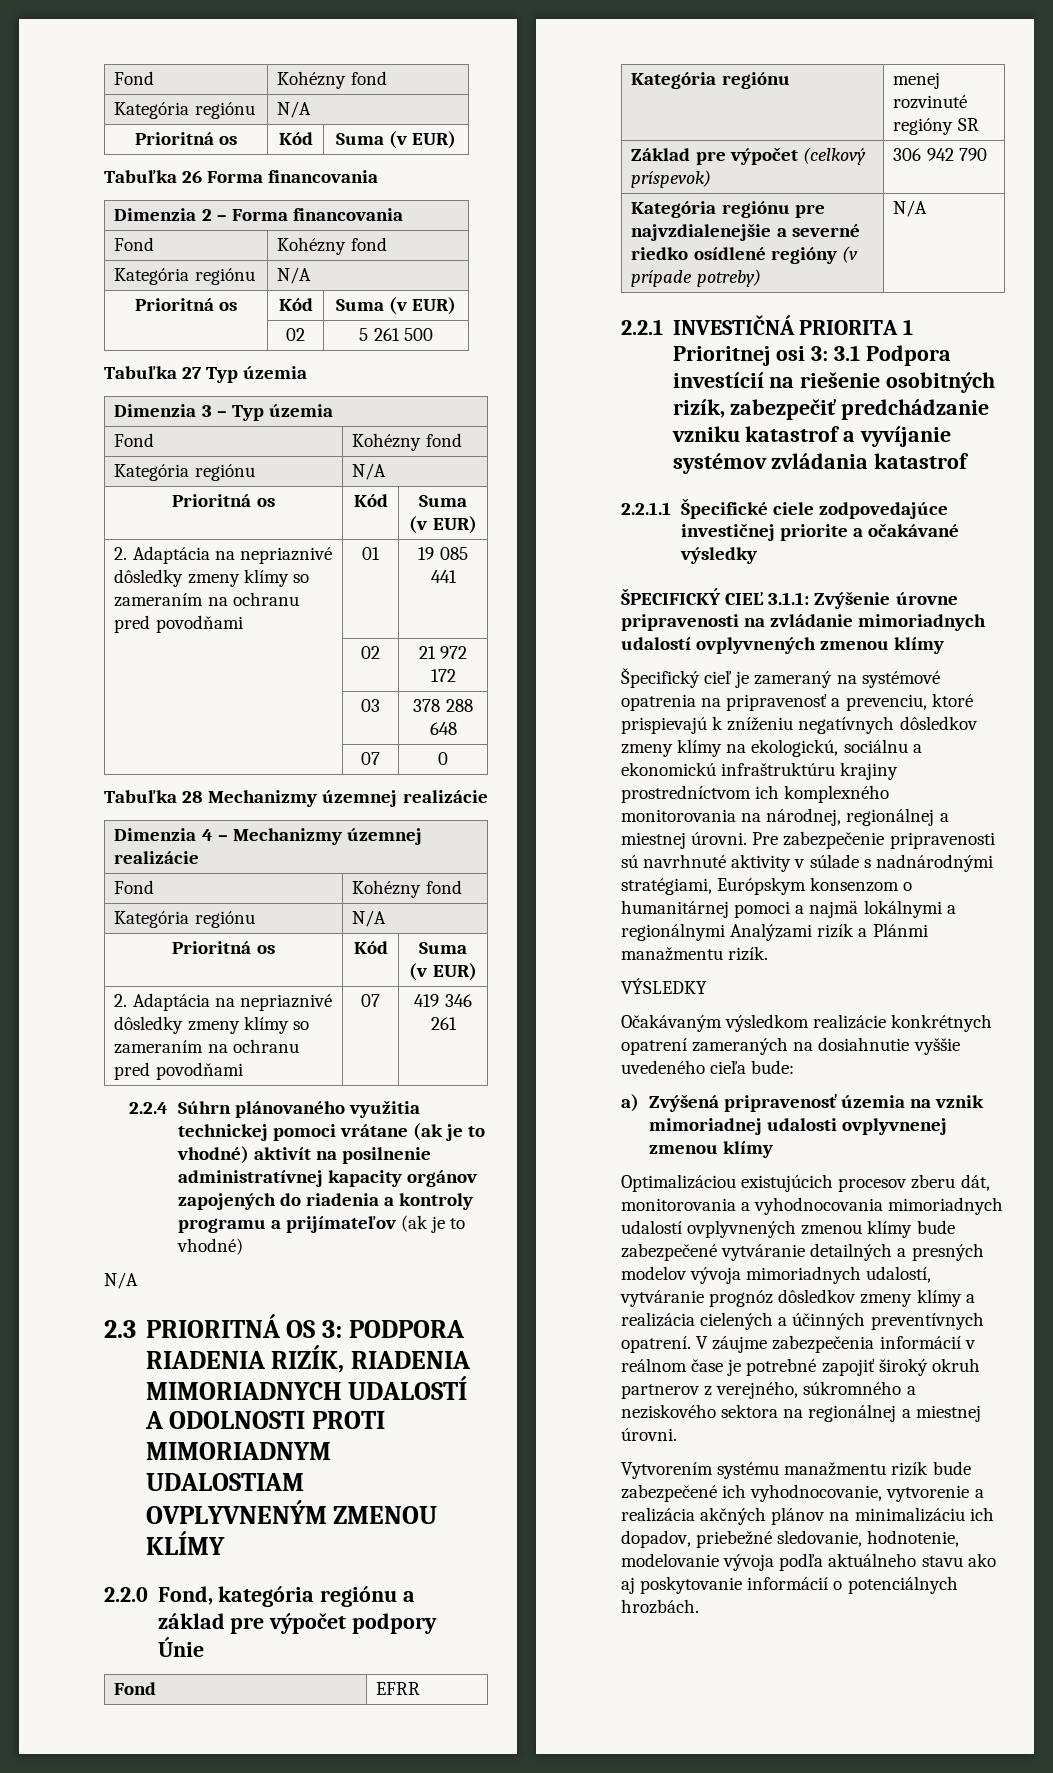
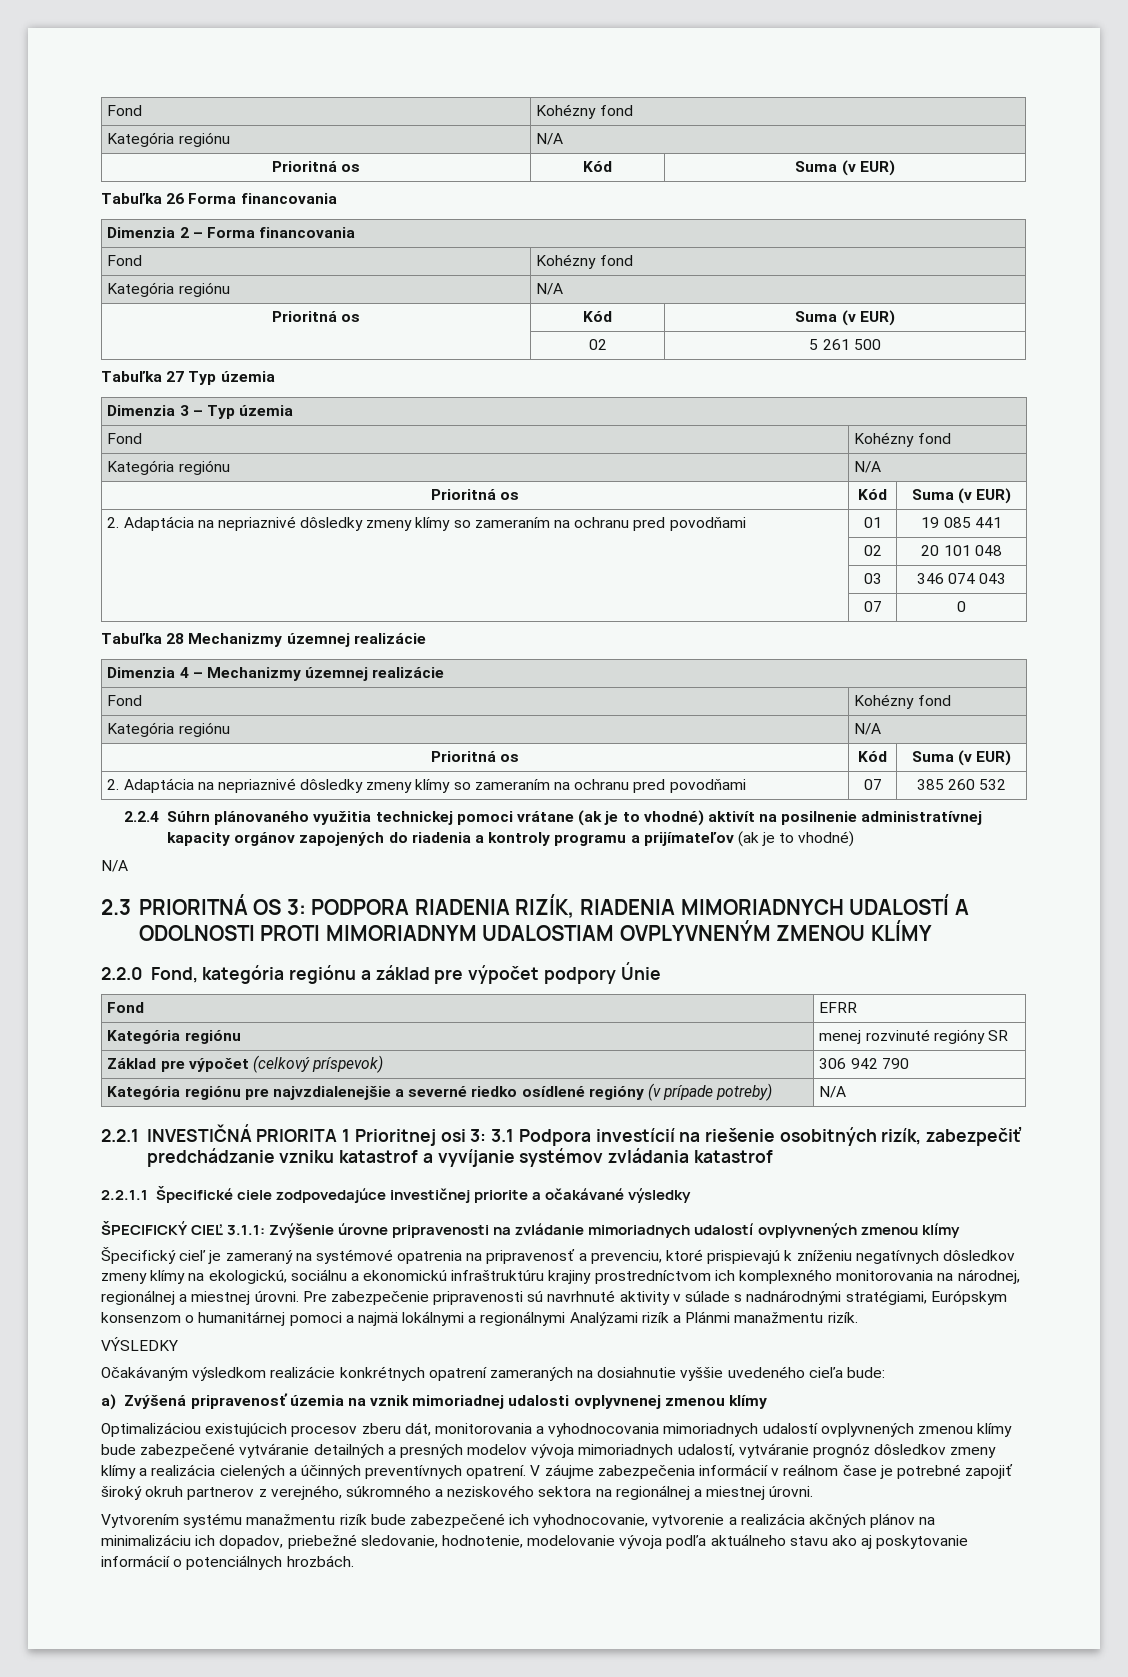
- | 02 | 21 972 172
- | 03 | 378 288 648
+ | 02 | 20 101 048
+ | 03 | 346 074 043
- 2. Adaptácia na nepriaznivé dôsledky zmeny klímy so zameraním na ochranu pred povodňami | 07 | 419 346 261
+ 2. Adaptácia na nepriaznivé dôsledky zmeny klímy so zameraním na ochranu pred povodňami | 07 | 385 260 532

